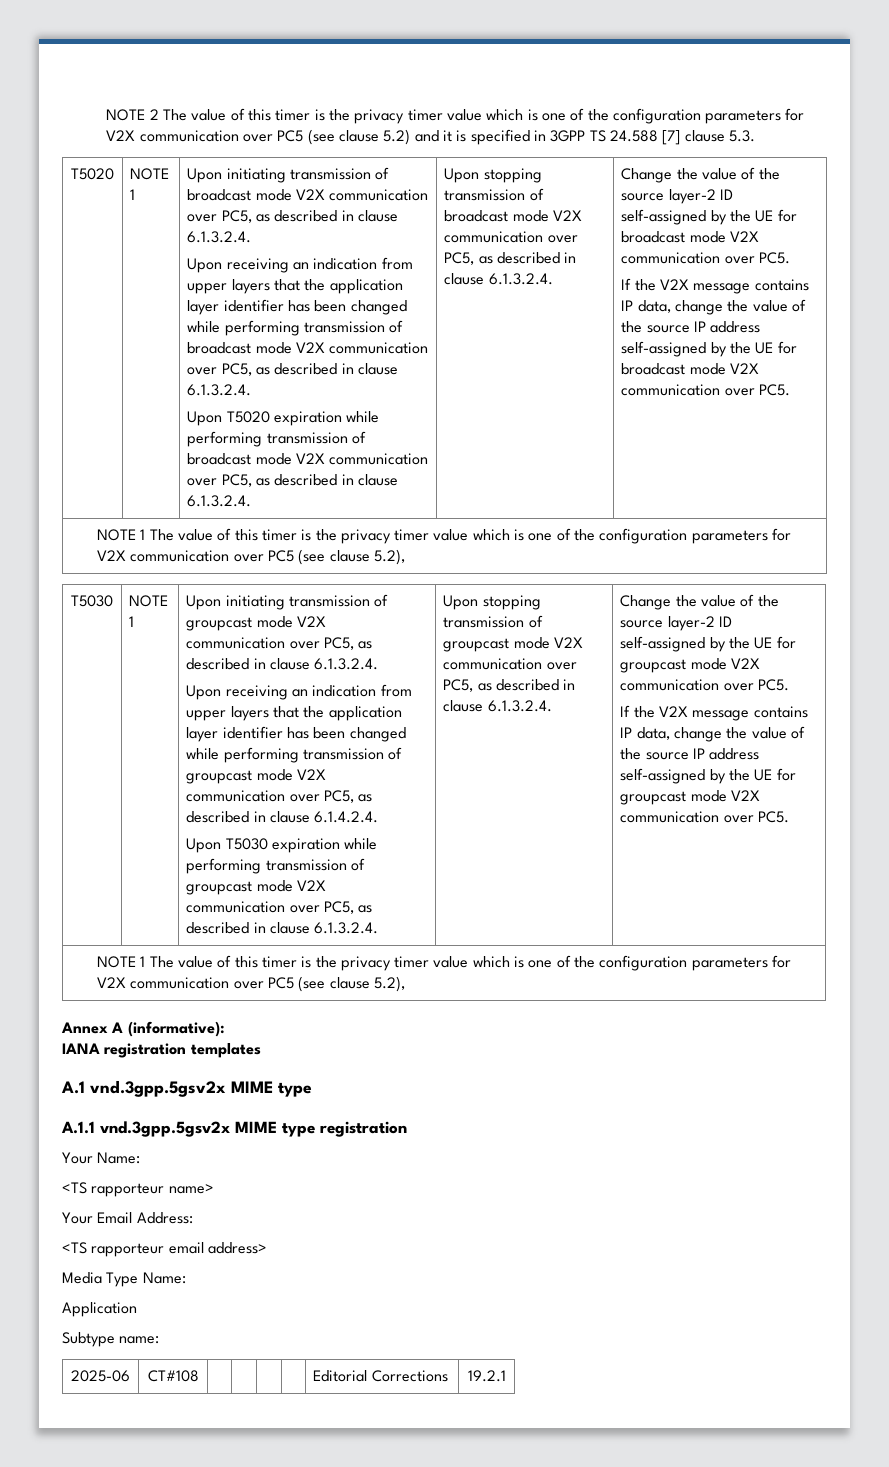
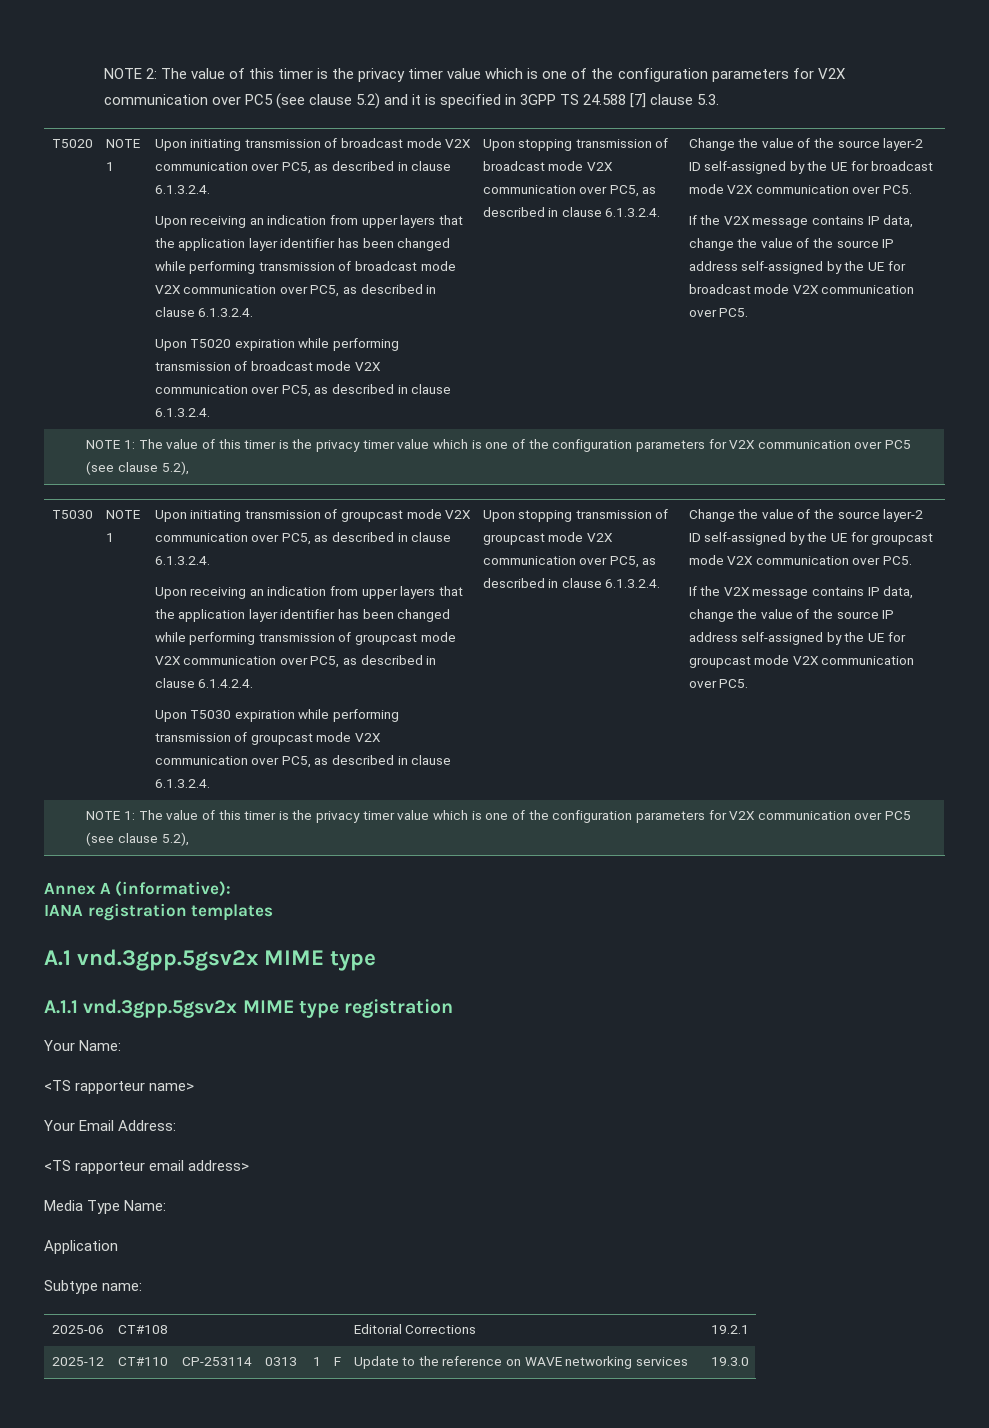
- NOTE 2 The value of this timer is the privacy timer value which is one of the configuration parameters for V2X communication over PC5 (see clause 5.2) and it is specified in 3GPP TS 24.588 [7] clause 5.3.
+ NOTE 2: The value of this timer is the privacy timer value which is one of the configuration parameters for V2X communication over PC5 (see clause 5.2) and it is specified in 3GPP TS 24.588 [7] clause 5.3.
  If the V2X message contains IP data, change the value of the source IP address self-assigned by the UE for broadcast mode V2X communication over PC5.
- NOTE 1 The value of this timer is the privacy timer value which is one of the configuration parameters for V2X communication over PC5 (see clause 5.2),
+ NOTE 1: The value of this timer is the privacy timer value which is one of the configuration parameters for V2X communication over PC5 (see clause 5.2),
  If the V2X message contains IP data, change the value of the source IP address self-assigned by the UE for groupcast mode V2X communication over PC5.
- NOTE 1 The value of this timer is the privacy timer value which is one of the configuration parameters for V2X communication over PC5 (see clause 5.2),
+ NOTE 1: The value of this timer is the privacy timer value which is one of the configuration parameters for V2X communication over PC5 (see clause 5.2),
+ 2025-12 | CT#110 | CP-253114 | 0313 | 1 | F | Update to the reference on WAVE networking services | 19.3.0

